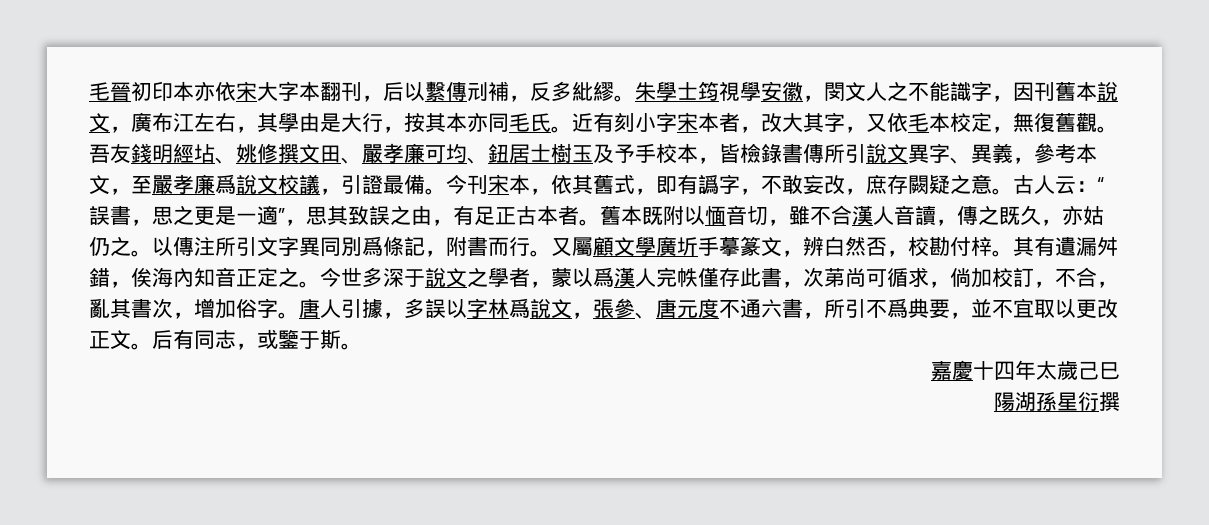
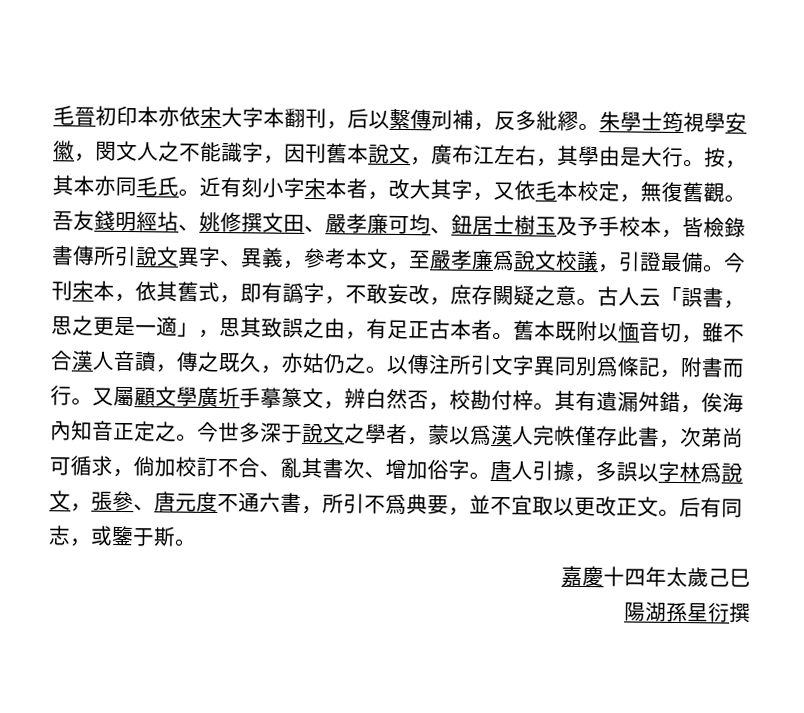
- 朱學士筠視學安徽，閔文人之不能識字，因刊舊本說文，廣布江左右，其學由是大行，按其本亦同毛氏。
+ 朱學士筠視學安徽，閔文人之不能識字，因刊舊本說文，廣布江左右，其學由是大行。按，其本亦同毛氏。
- 古人云：“誤書，思之更是一適”，思其致誤之由，有足正古本者。
+ 古人云「誤書，思之更是一適」，思其致誤之由，有足正古本者。
- 今世多深于說文之學者，蒙以爲漢人完帙僅存此書，次苐尚可循求，倘加校訂，不合，亂其書次，增加俗字。
+ 今世多深于說文之學者，蒙以爲漢人完帙僅存此書，次苐尚可循求，倘加校訂不合、亂其書次、增加俗字。

